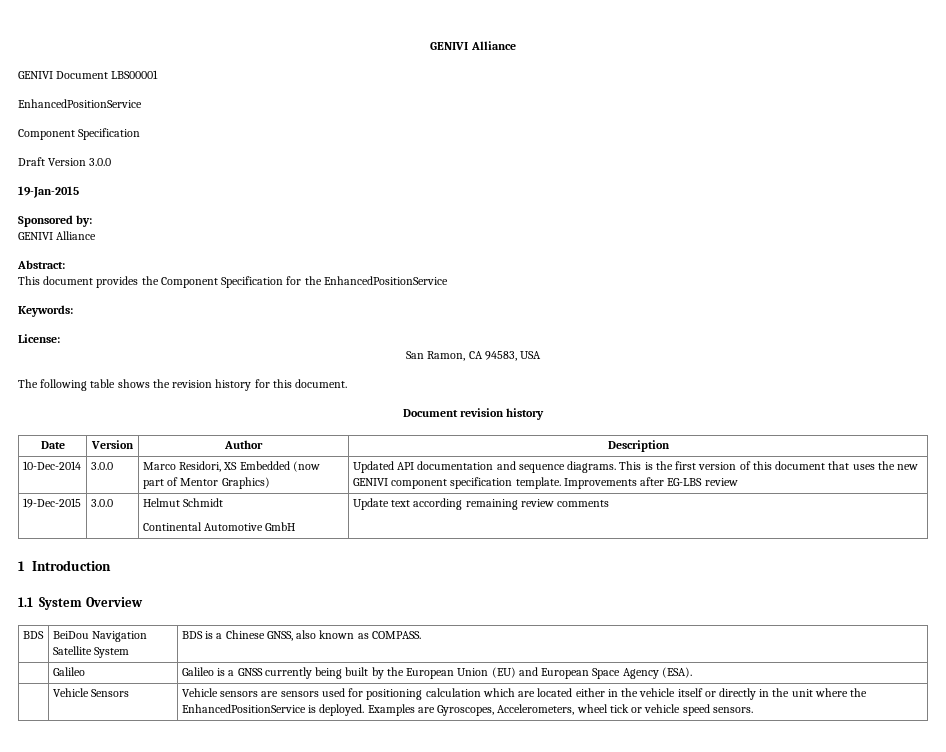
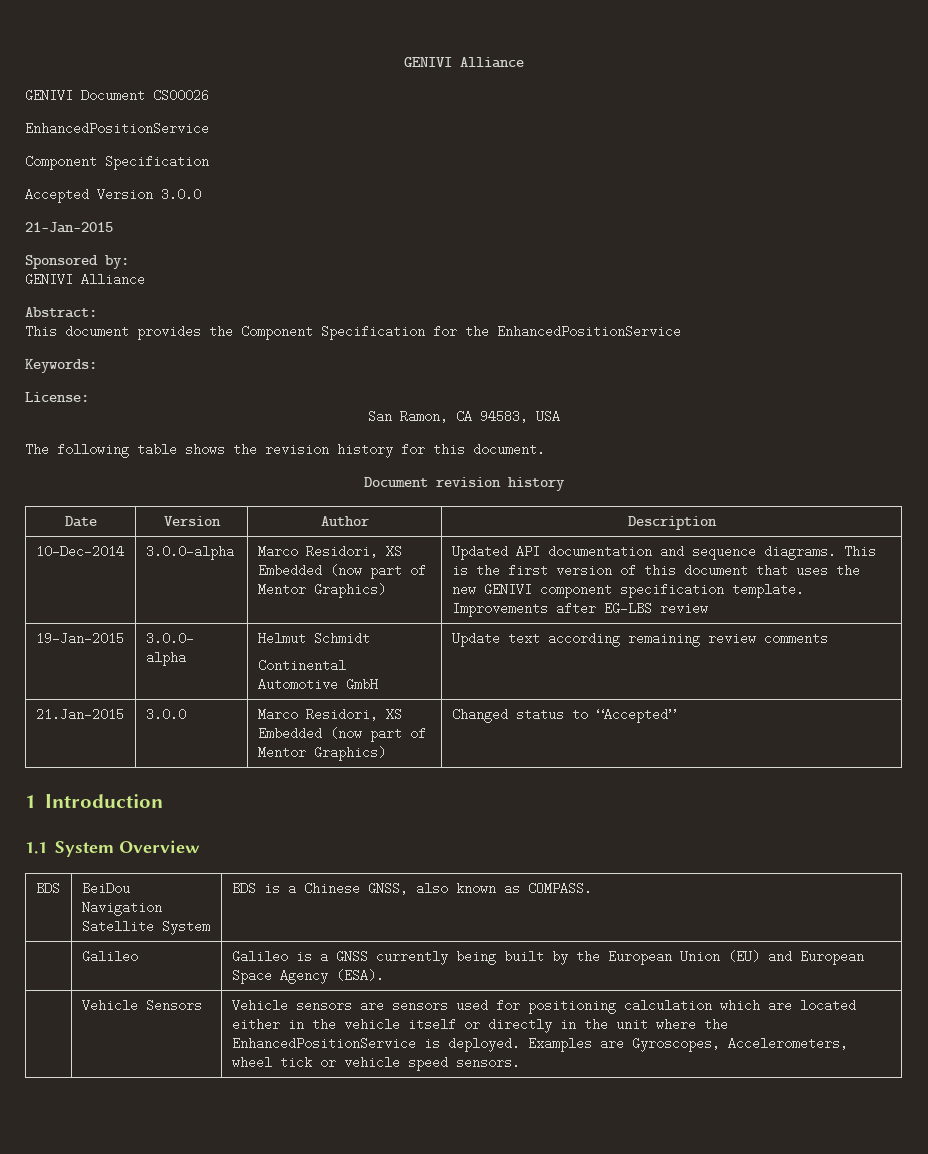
- GENIVI Document LBS00001
+ GENIVI Document CS00026
- Draft Version 3.0.0
+ Accepted Version 3.0.0
- 19-Jan-2015
+ 21-Jan-2015
- 10-Dec-2014 | 3.0.0 | Marco Residori, XS Embedded (now part of Mentor Graphics) | Updated API documentation and sequence diagrams. This is the first version of this document that uses the new GENIVI component specification template. Improvements after EG-LBS review
+ 10-Dec-2014 | 3.0.0-alpha | Marco Residori, XS Embedded (now part of Mentor Graphics) | Updated API documentation and sequence diagrams. This is the first version of this document that uses the new GENIVI component specification template. Improvements after EG-LBS review
- 19-Dec-2015 | 3.0.0 | Helmut Schmidt
+ 19-Jan-2015 | 3.0.0- alpha | Helmut Schmidt
+ 21.Jan-2015 | 3.0.0 | Marco Residori, XS Embedded (now part of Mentor Graphics) | Changed status to “Accepted”

